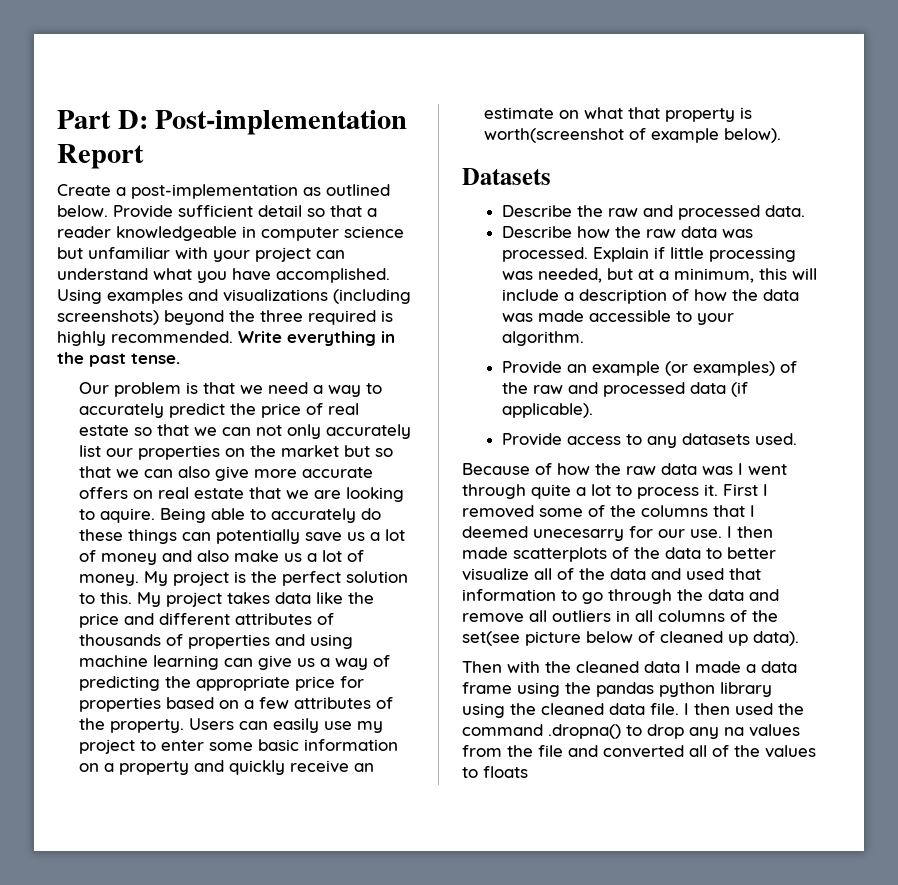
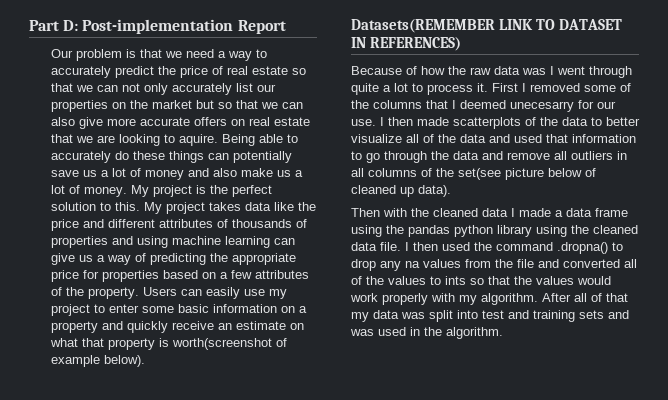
- Create a post-implementation as outlined below. Provide sufficient detail so that a reader knowledgeable in computer science but unfamiliar with your project can understand what you have accomplished. Using examples and visualizations (including screenshots) beyond the three required is highly recommended. Write everything in the past tense.
- Datasets
- Describe the raw and processed data.
- Describe how the raw data was processed. Explain if little processing was needed, but at a minimum, this will include a description of how the data was made accessible to your algorithm.
- Provide an example (or examples) of the raw and processed data (if applicable).
- Provide access to any datasets used.
+ Datasets(REMEMBER LINK TO DATASET IN REFERENCES)
- I then used the command .dropna() to drop any na values from the file and converted all of the values to floats
+ I then used the command .dropna() to drop any na values from the file and converted all of the values to ints so that the values would work properly with my algorithm. After all of that my data was split into test and training sets and was used in the algorithm.

